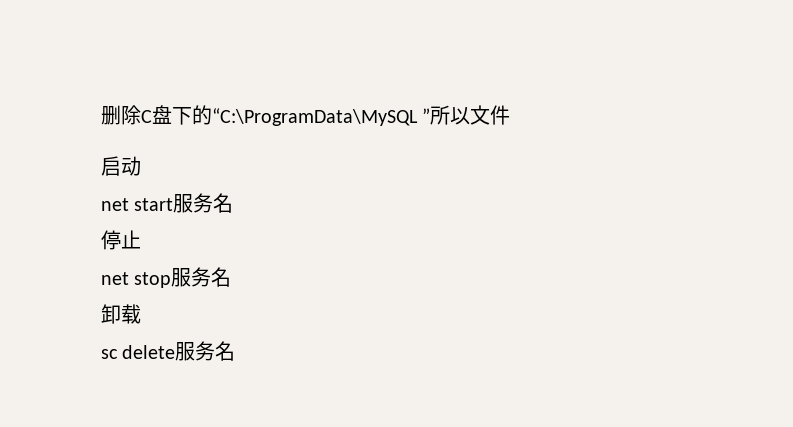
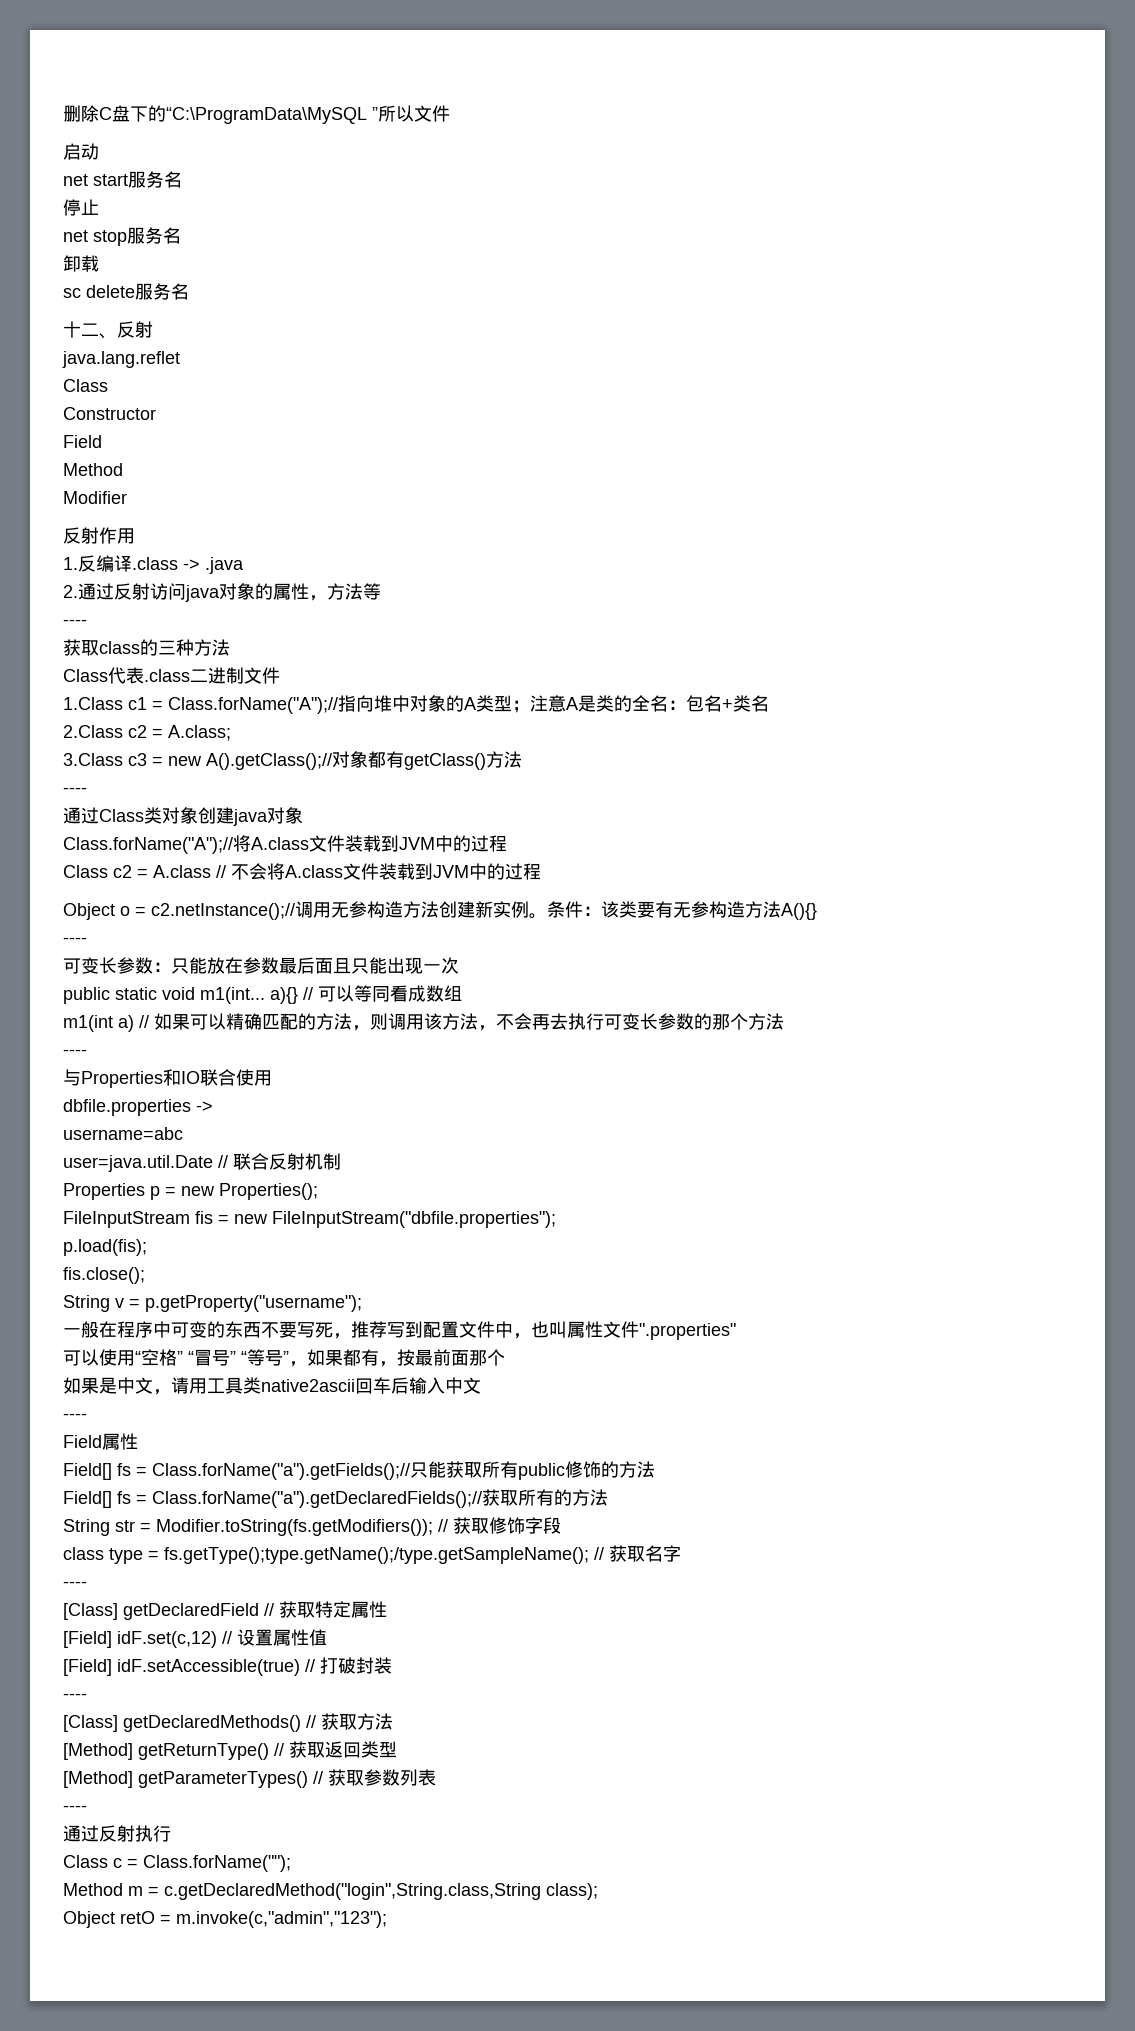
+ 十二、反射
+ java.lang.reflet
+ Class
+ Constructor
+ Field
+ Method
+ Modifier
+ 反射作用
+ 1.反编译.class -> .java
+ 2.通过反射访问java对象的属性，方法等
+ ----
+ 获取class的三种方法
+ Class代表.class二进制文件
+ 1.Class c1 = Class.forName("A");//指向堆中对象的A类型；注意A是类的全名：包名+类名
+ 2.Class c2 = A.class;
+ 3.Class c3 = new A().getClass();//对象都有getClass()方法
+ ----
+ 通过Class类对象创建java对象
+ Class.forName("A");//将A.class文件装载到JVM中的过程
+ Class c2 = A.class // 不会将A.class文件装载到JVM中的过程
+ Object o = c2.netInstance();//调用无参构造方法创建新实例。条件：该类要有无参构造方法A(){}
+ ----
+ 可变长参数：只能放在参数最后面且只能出现一次
+ public static void m1(int... a){} // 可以等同看成数组
+ m1(int a) // 如果可以精确匹配的方法，则调用该方法，不会再去执行可变长参数的那个方法
+ ----
+ 与Properties和IO联合使用
+ dbfile.properties ->
+ username=abc
+ user=java.util.Date // 联合反射机制
+ Properties p = new Properties();
+ FileInputStream fis = new FileInputStream("dbfile.properties");
+ p.load(fis);
+ fis.close();
+ String v = p.getProperty("username");
+ 一般在程序中可变的东西不要写死，推荐写到配置文件中，也叫属性文件".properties"
+ 可以使用“空格” “冒号” “等号”，如果都有，按最前面那个
+ 如果是中文，请用工具类native2ascii回车后输入中文
+ ----
+ Field属性
+ Field[] fs = Class.forName("a").getFields();//只能获取所有public修饰的方法
+ Field[] fs = Class.forName("a").getDeclaredFields();//获取所有的方法
+ String str = Modifier.toString(fs.getModifiers()); // 获取修饰字段
+ class type = fs.getType();type.getName();/type.getSampleName(); // 获取名字
+ ----
+ [Class] getDeclaredField // 获取特定属性
+ [Field] idF.set(c,12) // 设置属性值
+ [Field] idF.setAccessible(true) // 打破封装
+ ----
+ [Class] getDeclaredMethods() // 获取方法
+ [Method] getReturnType() // 获取返回类型
+ [Method] getParameterTypes() // 获取参数列表
+ ----
+ 通过反射执行
+ Class c = Class.forName("");
+ Method m = c.getDeclaredMethod("login",String.class,String class);
+ Object retO = m.invoke(c,"admin","123");

